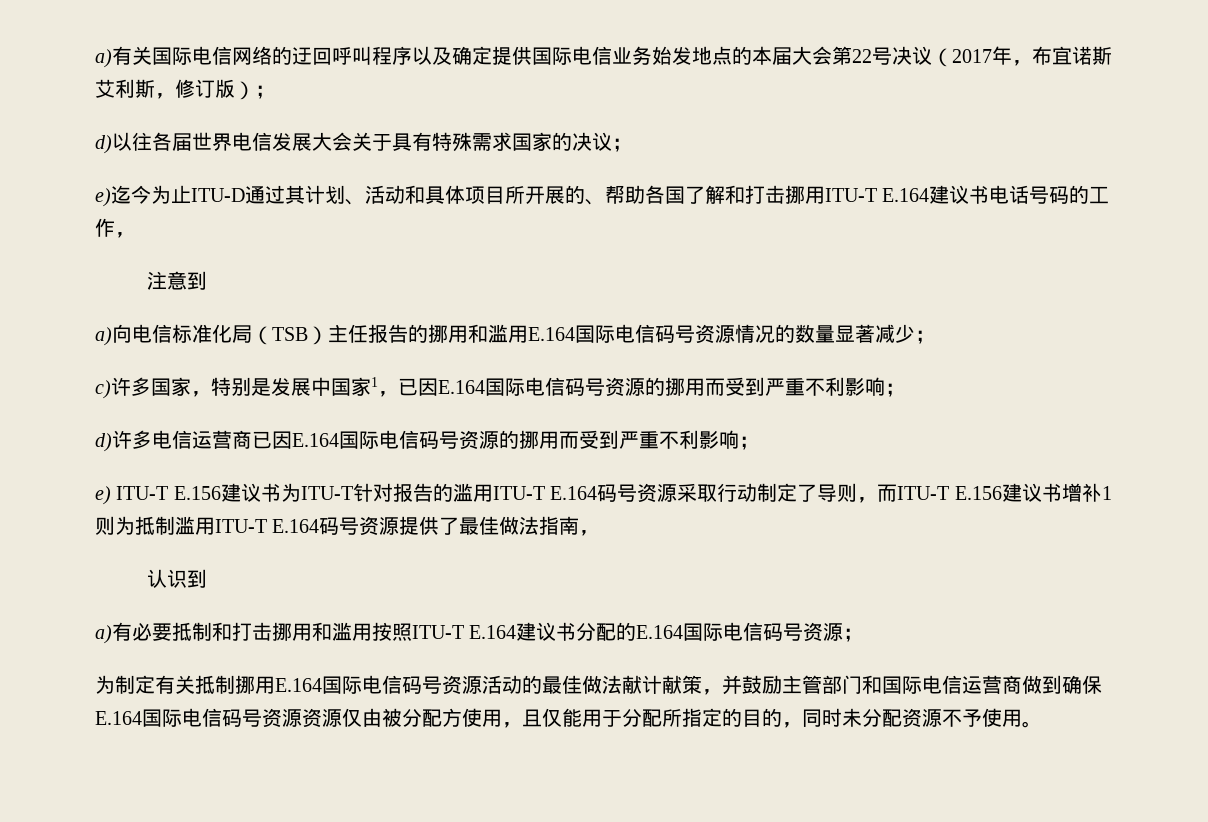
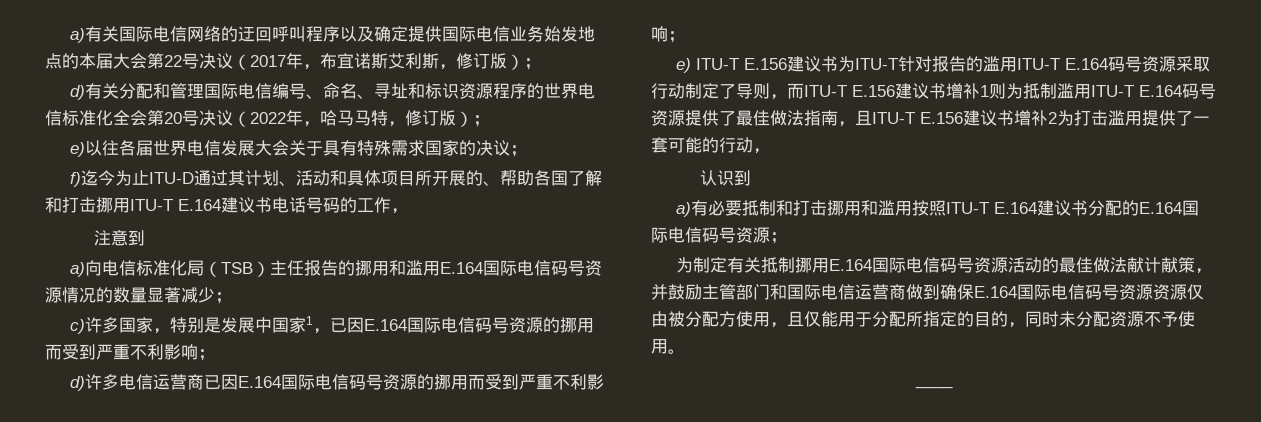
- d)以往各届世界电信发展大会关于具有特殊需求国家的决议；
+ d)有关分配和管理国际电信编号、命名、寻址和标识资源程序的世界电信标准化全会第20号决议（2022年，哈马马特，修订版）；
+ e)以往各届世界电信发展大会关于具有特殊需求国家的决议；
- e)迄今为止ITU-D通过其计划、活动和具体项目所开展的、帮助各国了解和打击挪用ITU-T E.164建议书电话号码的工作，
+ f)迄今为止ITU-D通过其计划、活动和具体项目所开展的、帮助各国了解和打击挪用ITU-T E.164建议书电话号码的工作，
- e) ITU-T E.156建议书为ITU-T针对报告的滥用ITU-T E.164码号资源采取行动制定了导则，而ITU-T E.156建议书增补1则为抵制滥用ITU-T E.164码号资源提供了最佳做法指南，
+ e) ITU-T E.156建议书为ITU-T针对报告的滥用ITU-T E.164码号资源采取行动制定了导则，而ITU-T E.156建议书增补1则为抵制滥用ITU-T E.164码号资源提供了最佳做法指南，且ITU-T E.156建议书增补2为打击滥用提供了一套可能的行动，
+ ____

